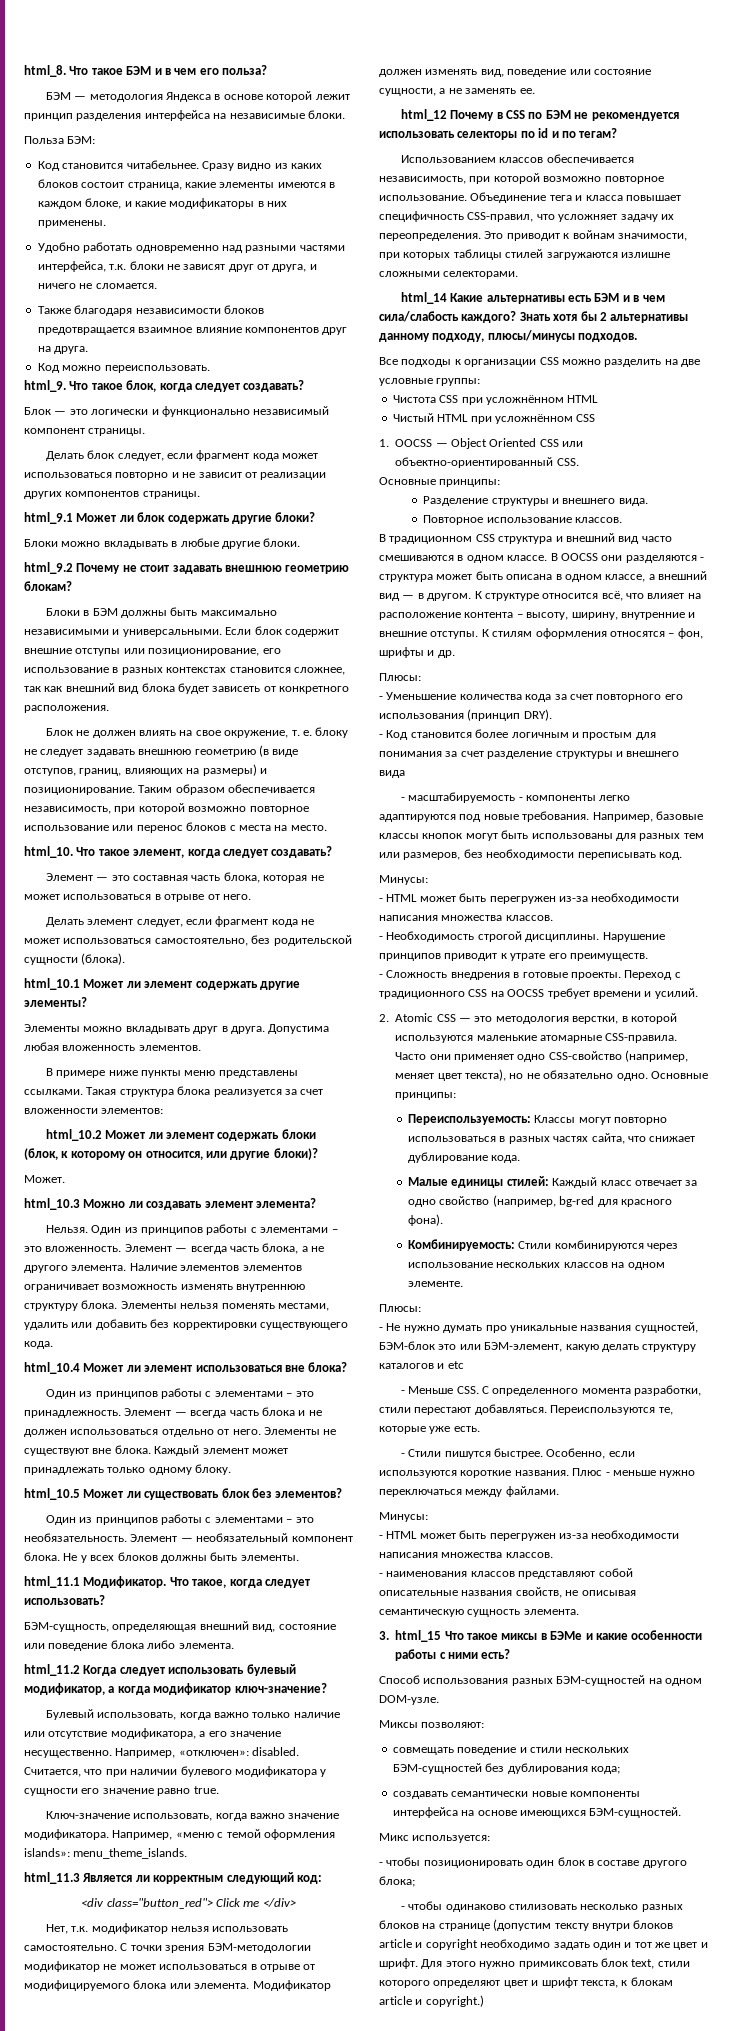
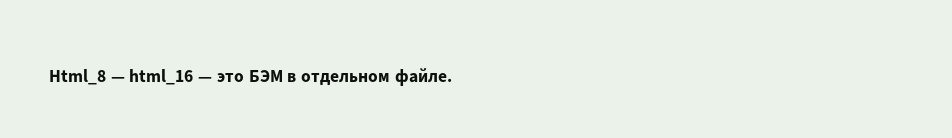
- html_8. Что такое БЭМ и в чем его польза?
- БЭМ — методология Яндекса в основе которой лежит принцип разделения интерфейса на независимые блоки.
- Польза БЭМ:
- Код становится читабельнее. Сразу видно из каких блоков состоит страница, какие элементы имеются в каждом блоке, и какие модификаторы в них применены.
- Удобно работать одновременно над разными частями интерфейса, т.к. блоки не зависят друг от друга, и ничего не сломается.
- Также благодаря независимости блоков предотвращается взаимное влияние компонентов друг на друга.
- Код можно переиспользовать.
- html_9. Что такое блок, когда следует создавать?
- Блок — это логически и функционально независимый компонент страницы.
- Делать блок следует, если фрагмент кода может использоваться повторно и не зависит от реализации других компонентов страницы.
- html_9.1 Может ли блок содержать другие блоки?
- Блоки можно вкладывать в любые другие блоки.
- html_9.2 Почему не стоит задавать внешнюю геометрию блокам?
- Блоки в БЭМ должны быть максимально независимыми и универсальными. Если блок содержит внешние отступы или позиционирование, его использование в разных контекстах становится сложнее, так как внешний вид блока будет зависеть от конкретного расположения.
- Блок не должен влиять на свое окружение, т. е. блоку не следует задавать внешнюю геометрию (в виде отступов, границ, влияющих на размеры) и позиционирование. Таким образом обеспечивается независимость, при которой возможно повторное использование или перенос блоков с места на место.
- html_10. Что такое элемент, когда следует создавать?
- Элемент — это составная часть блока, которая не может использоваться в отрыве от него.
- Делать элемент следует, если фрагмент кода не может использоваться самостоятельно, без родительской сущности (блока).
- html_10.1 Может ли элемент содержать другие элементы?
- Элементы можно вкладывать друг в друга. Допустима любая вложенность элементов.
- В примере ниже пункты меню представлены ссылками. Такая структура блока реализуется за счет вложенности элементов:
- html_10.2 Может ли элемент содержать блоки (блок, к которому он относится, или другие блоки)?
- Может.
- html_10.3 Можно ли создавать элемент элемента?
- Нельзя. Один из принципов работы с элементами – это вложенность. Элемент — всегда часть блока, а не другого элемента. Наличие элементов элементов ограничивает возможность изменять внутреннюю структуру блока. Элементы нельзя поменять местами, удалить или добавить без корректировки существующего кода.
- html_10.4 Может ли элемент использоваться вне блока?
- Один из принципов работы с элементами – это принадлежность. Элемент — всегда часть блока и не должен использоваться отдельно от него. Элементы не существуют вне блока. Каждый элемент может принадлежать только одному блоку.
- html_10.5 Может ли существовать блок без элементов?
- Один из принципов работы с элементами – это необязательность. Элемент — необязательный компонент блока. Не у всех блоков должны быть элементы.
- html_11.1 Модификатор. Что такое, когда следует использовать?
- БЭМ-сущность, определяющая внешний вид, состояние или поведение блока либо элемента.
- html_11.2 Когда следует использовать булевый модификатор, а когда модификатор ключ-значение?
- Булевый использовать, когда важно только наличие или отсутствие модификатора, а его значение несущественно. Например, «отключен»: disabled. Считается, что при наличии булевого модификатора у сущности его значение равно true.
- Ключ-значение использовать, когда важно значение модификатора. Например, «меню с темой оформления islands»: menu_theme_islands.
- html_11.3 Является ли корректным следующий код:
- <div class="button_red"> Click me </div>
- Нет, т.к. модификатор нельзя использовать самостоятельно. С точки зрения БЭМ-методологии модификатор не может использоваться в отрыве от модифицируемого блока или элемента. Модификатор должен изменять вид, поведение или состояние сущности, а не заменять ее.
- html_12 Почему в CSS по БЭМ не рекомендуется использовать селекторы по id и по тегам?
- Использованием классов обеспечивается независимость, при которой возможно повторное использование. Объединение тега и класса повышает специфичность CSS-правил, что усложняет задачу их переопределения. Это приводит к войнам значимости, при которых таблицы стилей загружаются излишне сложными селекторами.
- html_14 Какие альтернативы есть БЭМ и в чем сила/слабость каждого? Знать хотя бы 2 альтернативы данному подходу, плюсы/минусы подходов.
- Все подходы к организации CSS можно разделить на две условные группы:
- Чистота CSS при усложнённом HTML
- Чистый HTML при усложнённом CSS
- 1. OOCSS — Object Oriented CSS или объектно-ориентированный CSS.
- Основные принципы:
- Разделение структуры и внешнего вида.
- Повторное использование классов.
- В традиционном CSS структура и внешний вид часто смешиваются в одном классе. В OOCSS они разделяются - структура может быть описана в одном классе, а внешний вид — в другом. К структуре относится всё, что влияет на расположение контента – высоту, ширину, внутренние и внешние отступы. К стилям оформления относятся – фон, шрифты и др.
- Плюсы:
- - Уменьшение количества кода за счет повторного его использования (принцип DRY).
- - Код становится более логичным и простым для понимания за счет разделение структуры и внешнего вида
- - масштабируемость - компоненты легко адаптируются под новые требования. Например, базовые классы кнопок могут быть использованы для разных тем или размеров, без необходимости переписывать код.
- Минусы:
- - HTML может быть перегружен из-за необходимости написания множества классов.
- - Необходимость строгой дисциплины. Нарушение принципов приводит к утрате его преимуществ.
- - Сложность внедрения в готовые проекты. Переход с традиционного CSS на OOCSS требует времени и усилий.
- 2. Atomic CSS — это методология верстки, в которой используются маленькие атомарные CSS-правила. Часто они применяет одно CSS-свойство (например, меняет цвет текста), но не обязательно одно. Основные принципы:
- Переиспользуемость: Классы могут повторно использоваться в разных частях сайта, что снижает дублирование кода.
- Малые единицы стилей: Каждый класс отвечает за одно свойство (например, bg-red для красного фона).
- Комбинируемость: Стили комбинируются через использование нескольких классов на одном элементе.
- Плюсы:
- - Не нужно думать про уникальные названия сущностей, БЭМ-блок это или БЭМ-элемент, какую делать структуру каталогов и etc
- - Меньше CSS. С определенного момента разработки, стили перестают добавляться. Переиспользуются те, которые уже есть.
- - Стили пишутся быстрее. Особенно, если используются короткие названия. Плюс - меньше нужно переключаться между файлами.
- Минусы:
- - HTML может быть перегружен из-за необходимости написания множества классов.
- - наименования классов представляют собой описательные названия свойств, не описывая семантическую сущность элемента.
- 3. html_15 Что такое миксы в БЭМе и какие особенности работы с ними есть?
- Способ использования разных БЭМ-сущностей на одном DOM-узле.
- Миксы позволяют:
- совмещать поведение и стили нескольких БЭМ-сущностей без дублирования кода;
- создавать семантически новые компоненты интерфейса на основе имеющихся БЭМ-сущностей.
- Микс используется:
- - чтобы позиционировать один блок в составе другого блока;
- - чтобы одинаково стилизовать несколько разных блоков на странице (допустим тексту внутри блоков article и copyright необходимо задать один и тот же цвет и шрифт. Для этого нужно примиксовать блок text, стили которого определяют цвет и шрифт текста, к блокам article и copyright.)
+ Html_8 — html_16 — это БЭМ в отдельном файле.

